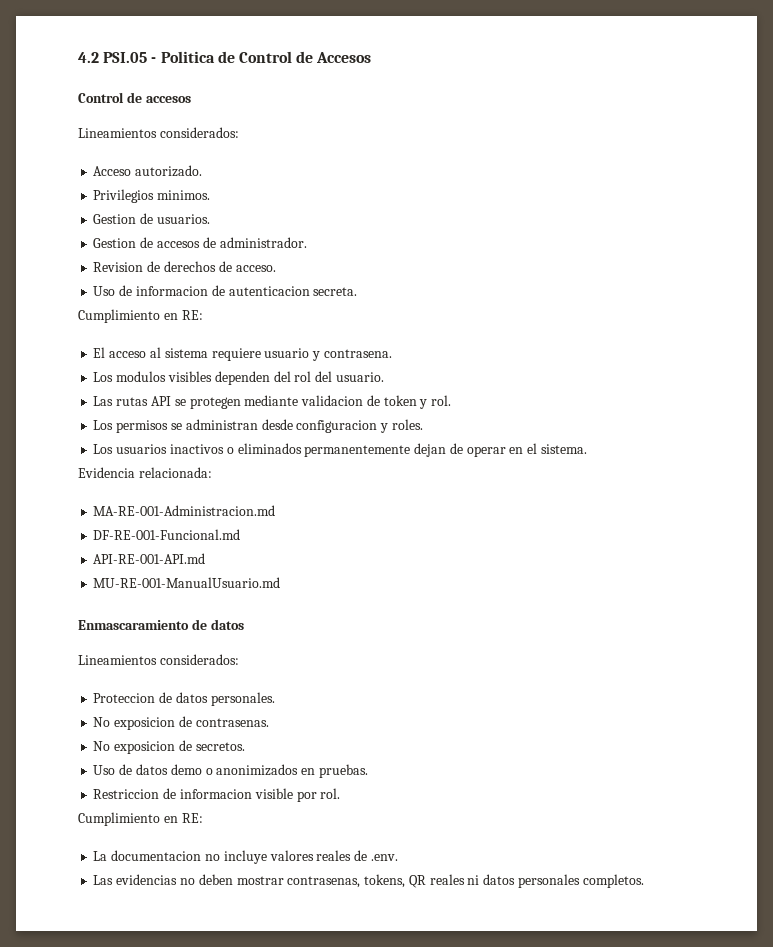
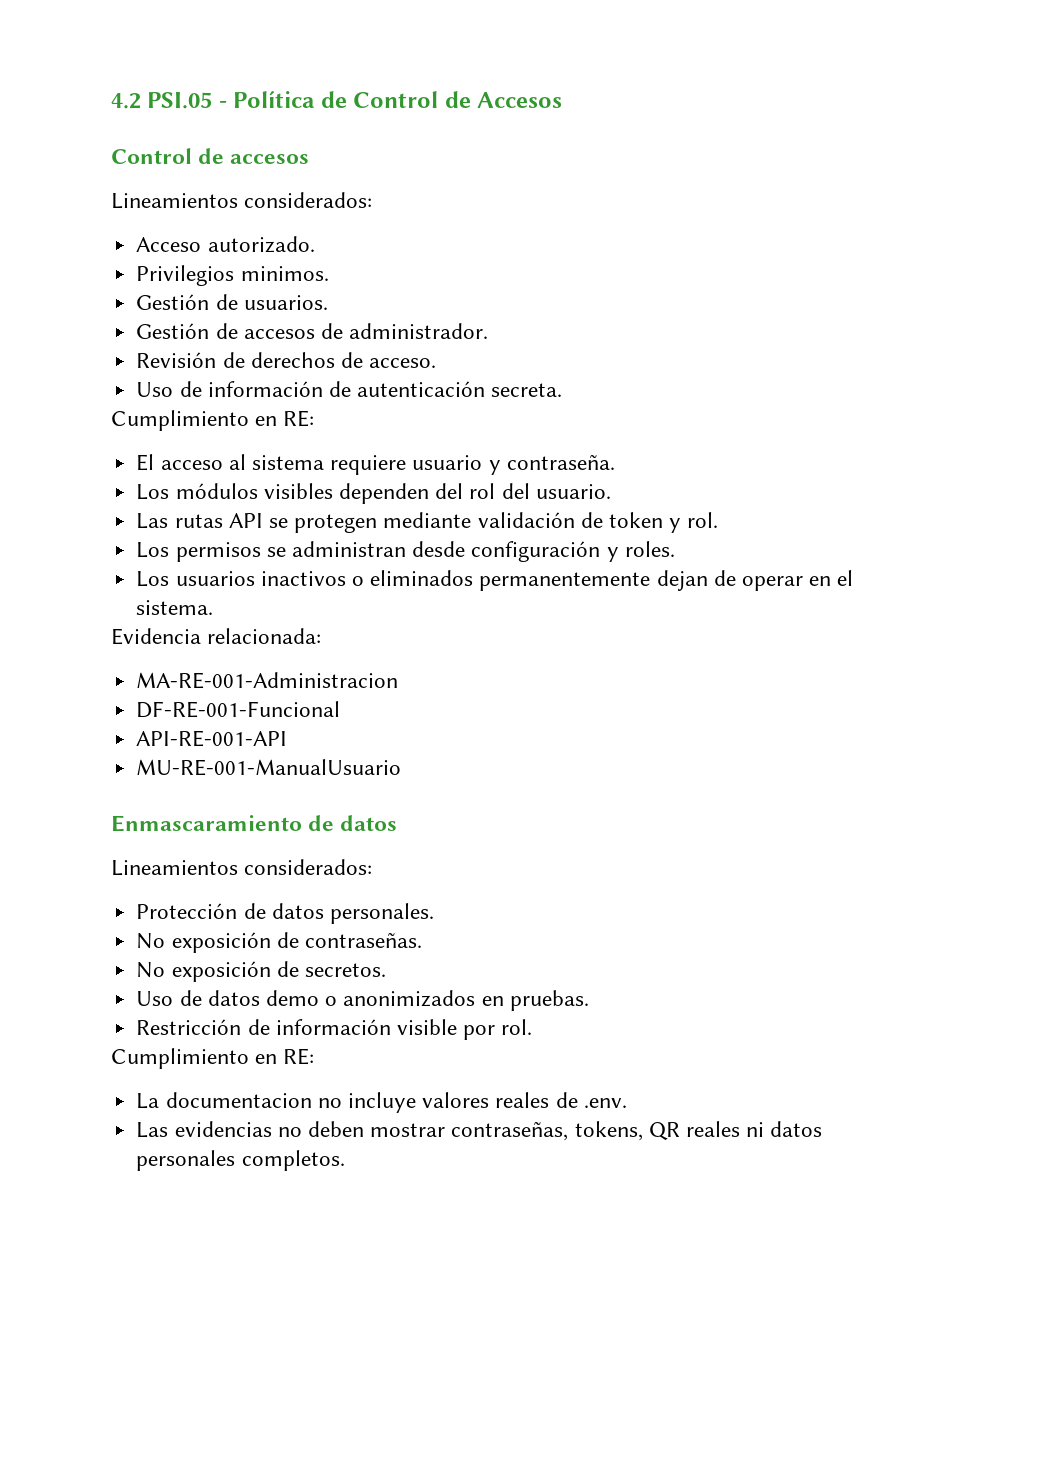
- 4.2 PSI.05 - Politica de Control de Accesos
+ 4.2 PSI.05 - Política de Control de Accesos
- Gestion de usuarios.
+ Gestión de usuarios.
- Gestion de accesos de administrador.
+ Gestión de accesos de administrador.
- Revision de derechos de acceso.
+ Revisión de derechos de acceso.
- Uso de informacion de autenticacion secreta.
+ Uso de información de autenticación secreta.
- El acceso al sistema requiere usuario y contrasena.
- Los modulos visibles dependen del rol del usuario.
+ El acceso al sistema requiere usuario y contraseña.
+ Los módulos visibles dependen del rol del usuario.
- Las rutas API se protegen mediante validacion de token y rol.
+ Las rutas API se protegen mediante validación de token y rol.
- Los permisos se administran desde configuracion y roles.
+ Los permisos se administran desde configuración y roles.
- MA-RE-001-Administracion.md
- DF-RE-001-Funcional.md
- API-RE-001-API.md
- MU-RE-001-ManualUsuario.md
+ MA-RE-001-Administracion
+ DF-RE-001-Funcional
+ API-RE-001-API
+ MU-RE-001-ManualUsuario
- Proteccion de datos personales.
+ Protección de datos personales.
- No exposicion de contrasenas.
- No exposicion de secretos.
+ No exposición de contraseñas.
+ No exposición de secretos.
- Restriccion de informacion visible por rol.
+ Restricción de información visible por rol.
- Las evidencias no deben mostrar contrasenas, tokens, QR reales ni datos personales completos.
+ Las evidencias no deben mostrar contraseñas, tokens, QR reales ni datos personales completos.

